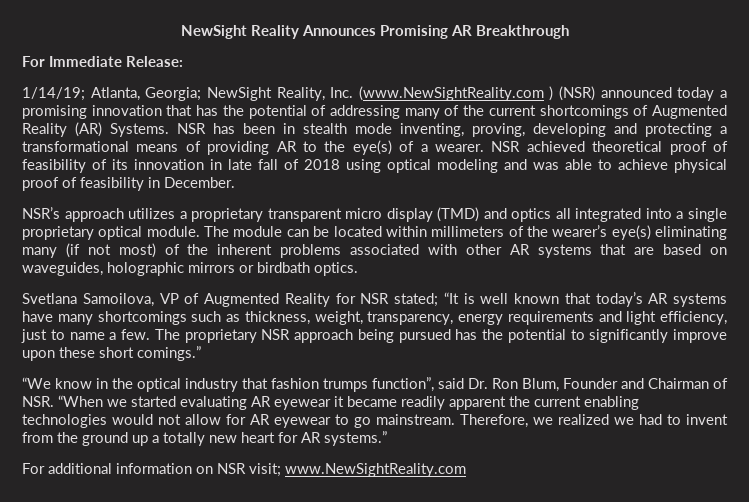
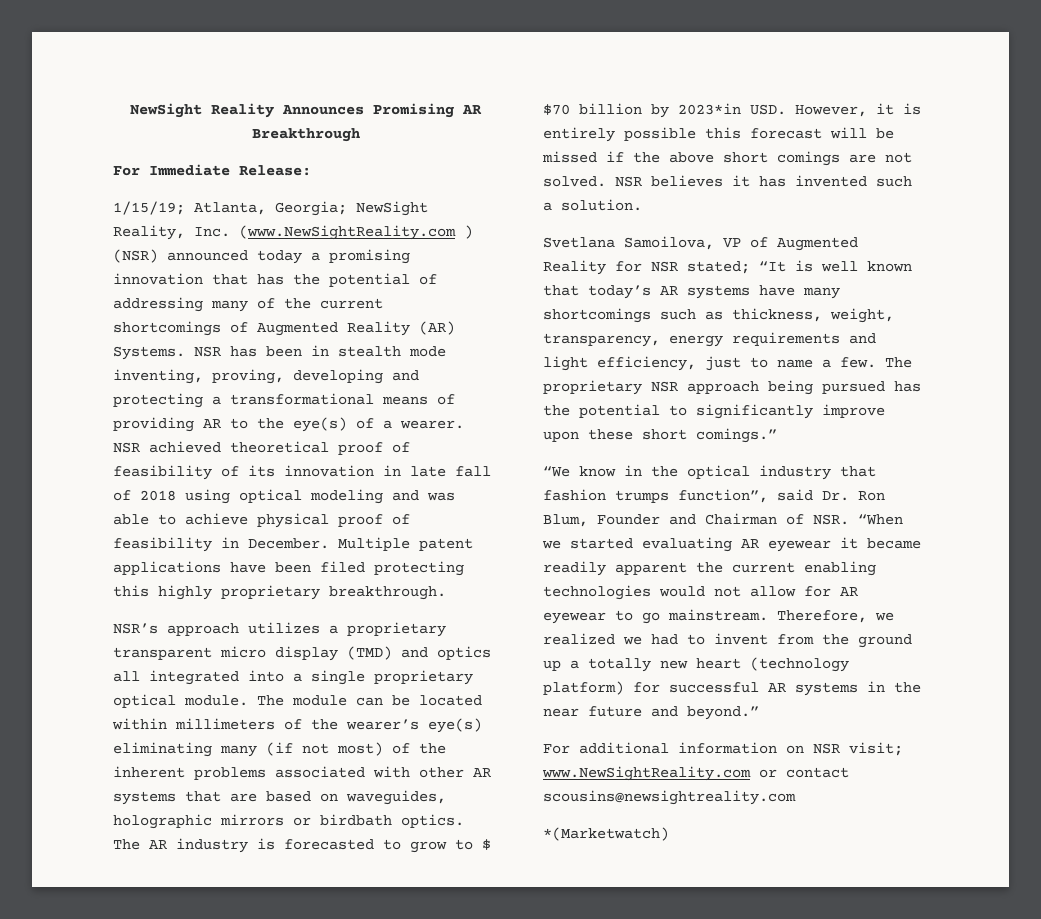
- 1/14/19; Atlanta, Georgia; NewSight Reality, Inc. (www.NewSightReality.com ) (NSR) announced today a promising innovation that has the potential of addressing many of the current shortcomings of Augmented Reality (AR) Systems.
+ 1/15/19; Atlanta, Georgia; NewSight Reality, Inc. (www.NewSightReality.com ) (NSR) announced today a promising innovation that has the potential of addressing many of the current shortcomings of Augmented Reality (AR) Systems.
+ Multiple patent applications have been filed protecting this highly proprietary breakthrough.
+ The AR industry is forecasted to grow to $ $70 billion by 2023*in USD. However, it is entirely possible this forecast will be missed if the above short comings are not solved. NSR believes it has invented such a solution.
- Therefore, we realized we had to invent from the ground up a totally new heart for AR systems.”
+ Therefore, we realized we had to invent from the ground up a totally new heart (technology platform) for successful AR systems in the near future and beyond.”
- For additional information on NSR visit; www.NewSightReality.com
+ For additional information on NSR visit; www.NewSightReality.com or contact scousins@newsightreality.com
+ *(Marketwatch)

